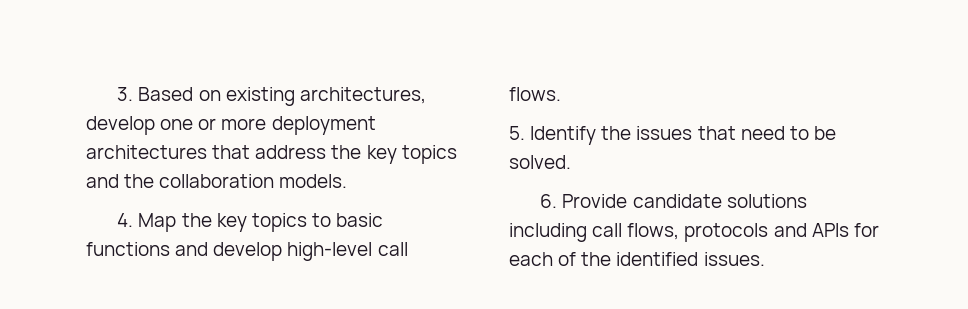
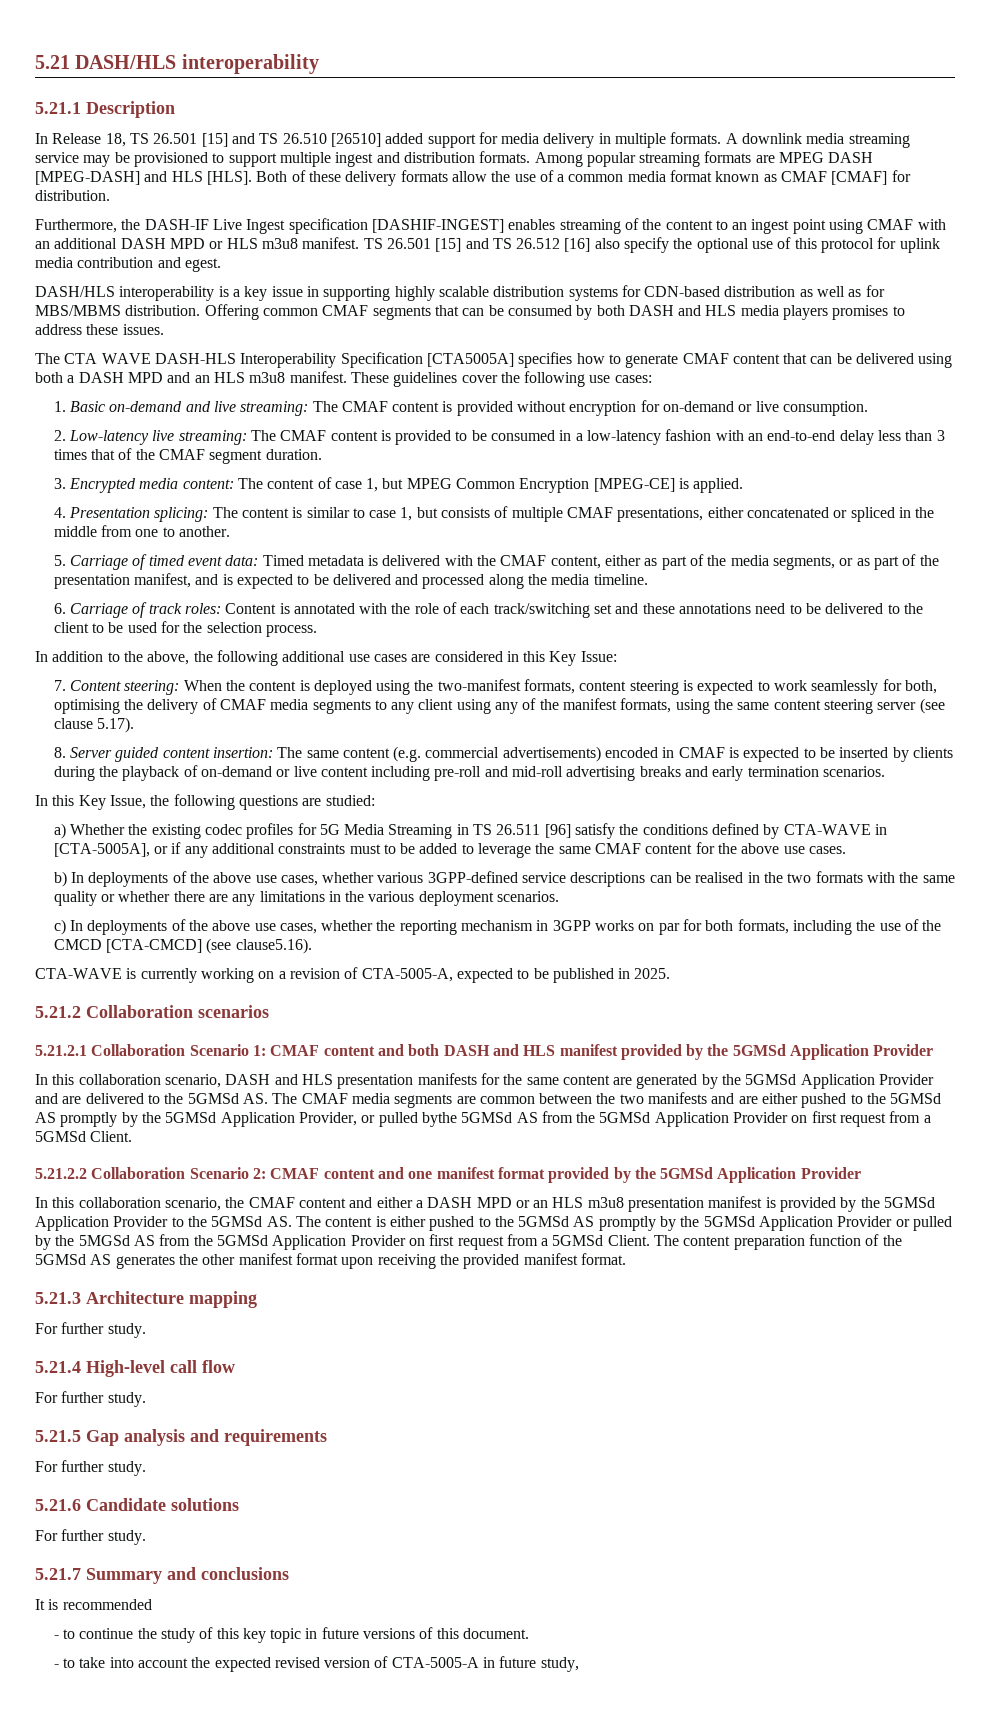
- 3. Based on existing architectures, develop one or more deployment architectures that address the key topics and the collaboration models.
- 4. Map the key topics to basic functions and develop high-level call flows.
- 5. Identify the issues that need to be solved.
- 6. Provide candidate solutions including call flows, protocols and APIs for each of the identified issues.
+ 5.21 DASH/HLS interoperability
+ 5.21.1 Description
+ In Release 18, TS 26.501 [15] and TS 26.510 [26510] added support for media delivery in multiple formats. A downlink media streaming service may be provisioned to support multiple ingest and distribution formats. Among popular streaming formats are MPEG DASH [MPEG-DASH] and HLS [HLS]. Both of these delivery formats allow the use of a common media format known as CMAF [CMAF] for distribution.
+ Furthermore, the DASH-IF Live Ingest specification [DASHIF-INGEST] enables streaming of the content to an ingest point using CMAF with an additional DASH MPD or HLS m3u8 manifest. TS 26.501 [15] and TS 26.512 [16] also specify the optional use of this protocol for uplink media contribution and egest.
+ DASH/HLS interoperability is a key issue in supporting highly scalable distribution systems for CDN-based distribution as well as for MBS/MBMS distribution. Offering common CMAF segments that can be consumed by both DASH and HLS media players promises to address these issues.
+ The CTA WAVE DASH-HLS Interoperability Specification [CTA5005A] specifies how to generate CMAF content that can be delivered using both a DASH MPD and an HLS m3u8 manifest. These guidelines cover the following use cases:
+ 1. Basic on-demand and live streaming: The CMAF content is provided without encryption for on-demand or live consumption.
+ 2. Low-latency live streaming: The CMAF content is provided to be consumed in a low-latency fashion with an end-to-end delay less than 3 times that of the CMAF segment duration.
+ 3. Encrypted media content: The content of case 1, but MPEG Common Encryption [MPEG-CE] is applied.
+ 4. Presentation splicing: The content is similar to case 1, but consists of multiple CMAF presentations, either concatenated or spliced in the middle from one to another.
+ 5. Carriage of timed event data: Timed metadata is delivered with the CMAF content, either as part of the media segments, or as part of the presentation manifest, and is expected to be delivered and processed along the media timeline.
+ 6. Carriage of track roles: Content is annotated with the role of each track/switching set and these annotations need to be delivered to the client to be used for the selection process.
+ In addition to the above, the following additional use cases are considered in this Key Issue:
+ 7. Content steering: When the content is deployed using the two-manifest formats, content steering is expected to work seamlessly for both, optimising the delivery of CMAF media segments to any client using any of the manifest formats, using the same content steering server (see clause 5.17).
+ 8. Server guided content insertion: The same content (e.g. commercial advertisements) encoded in CMAF is expected to be inserted by clients during the playback of on-demand or live content including pre-roll and mid-roll advertising breaks and early termination scenarios.
+ In this Key Issue, the following questions are studied:
+ a) Whether the existing codec profiles for 5G Media Streaming in TS 26.511 [96] satisfy the conditions defined by CTA-WAVE in [CTA-5005A], or if any additional constraints must to be added to leverage the same CMAF content for the above use cases.
+ b) In deployments of the above use cases, whether various 3GPP-defined service descriptions can be realised in the two formats with the same quality or whether there are any limitations in the various deployment scenarios.
+ c) In deployments of the above use cases, whether the reporting mechanism in 3GPP works on par for both formats, including the use of the CMCD [CTA-CMCD] (see clause5.16).
+ CTA-WAVE is currently working on a revision of CTA-5005-A, expected to be published in 2025.
+ 5.21.2 Collaboration scenarios
+ 5.21.2.1 Collaboration Scenario 1: CMAF content and both DASH and HLS manifest provided by the 5GMSd Application Provider
+ In this collaboration scenario, DASH and HLS presentation manifests for the same content are generated by the 5GMSd Application Provider and are delivered to the 5GMSd AS. The CMAF media segments are common between the two manifests and are either pushed to the 5GMSd AS promptly by the 5GMSd Application Provider, or pulled bythe 5GMSd AS from the 5GMSd Application Provider on first request from a 5GMSd Client.
+ 5.21.2.2 Collaboration Scenario 2: CMAF content and one manifest format provided by the 5GMSd Application Provider
+ In this collaboration scenario, the CMAF content and either a DASH MPD or an HLS m3u8 presentation manifest is provided by the 5GMSd Application Provider to the 5GMSd AS. The content is either pushed to the 5GMSd AS promptly by the 5GMSd Application Provider or pulled by the 5MGSd AS from the 5GMSd Application Provider on first request from a 5GMSd Client. The content preparation function of the 5GMSd AS generates the other manifest format upon receiving the provided manifest format.
+ 5.21.3 Architecture mapping
+ For further study.
+ 5.21.4 High-level call flow
+ For further study.
+ 5.21.5 Gap analysis and requirements
+ For further study.
+ 5.21.6 Candidate solutions
+ For further study.
+ 5.21.7 Summary and conclusions
+ It is recommended
+ - to continue the study of this key topic in future versions of this document.
+ - to take into account the expected revised version of CTA-5005-A in future study,

